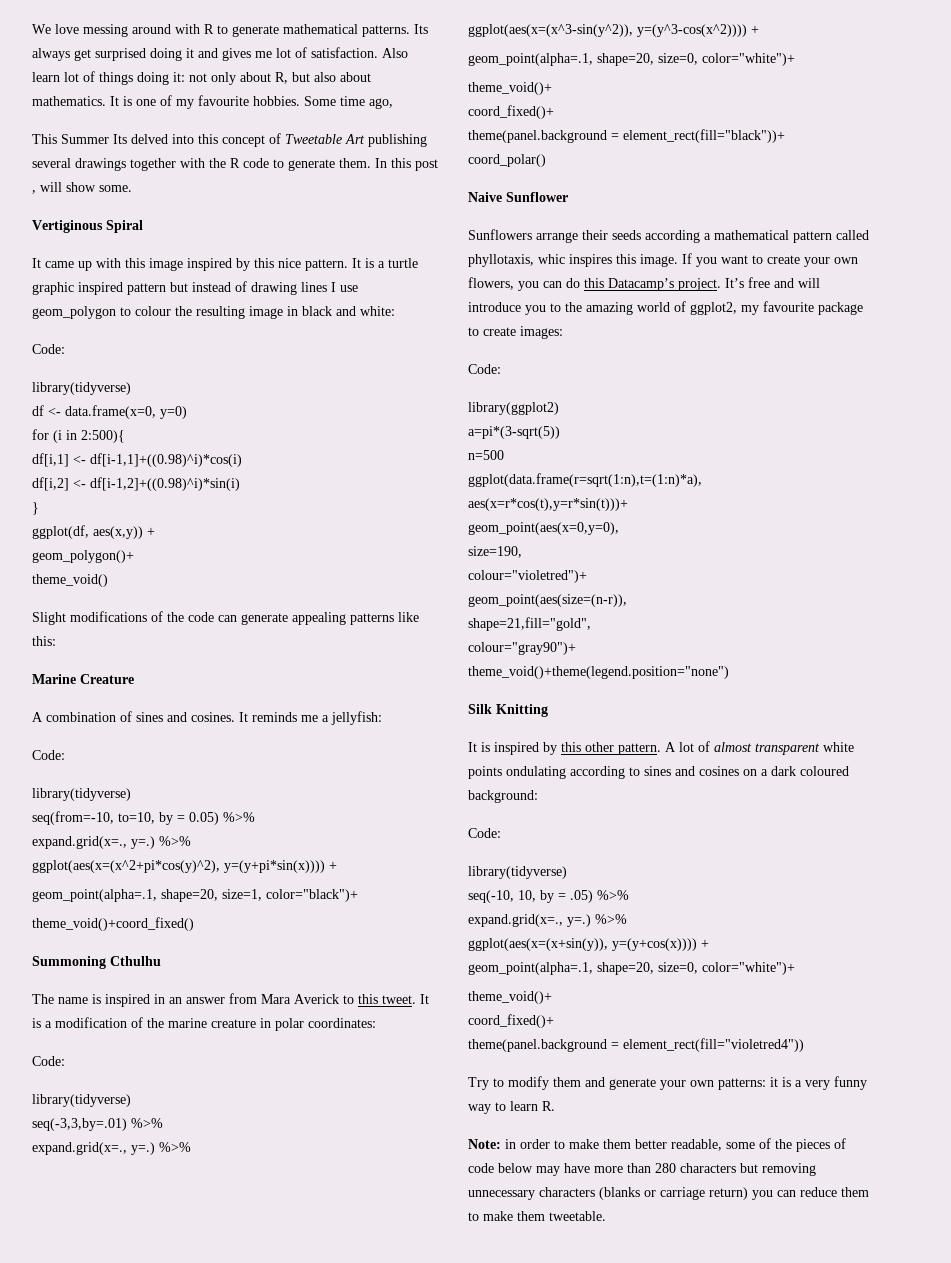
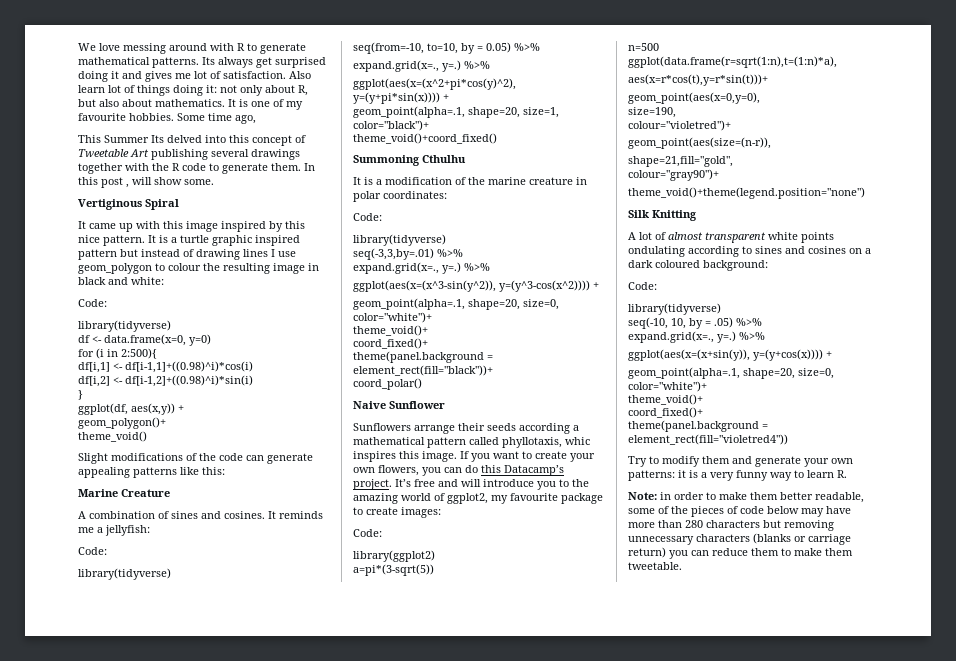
- The name is inspired in an answer from Mara Averick to this tweet.
- It is inspired by this other pattern.

